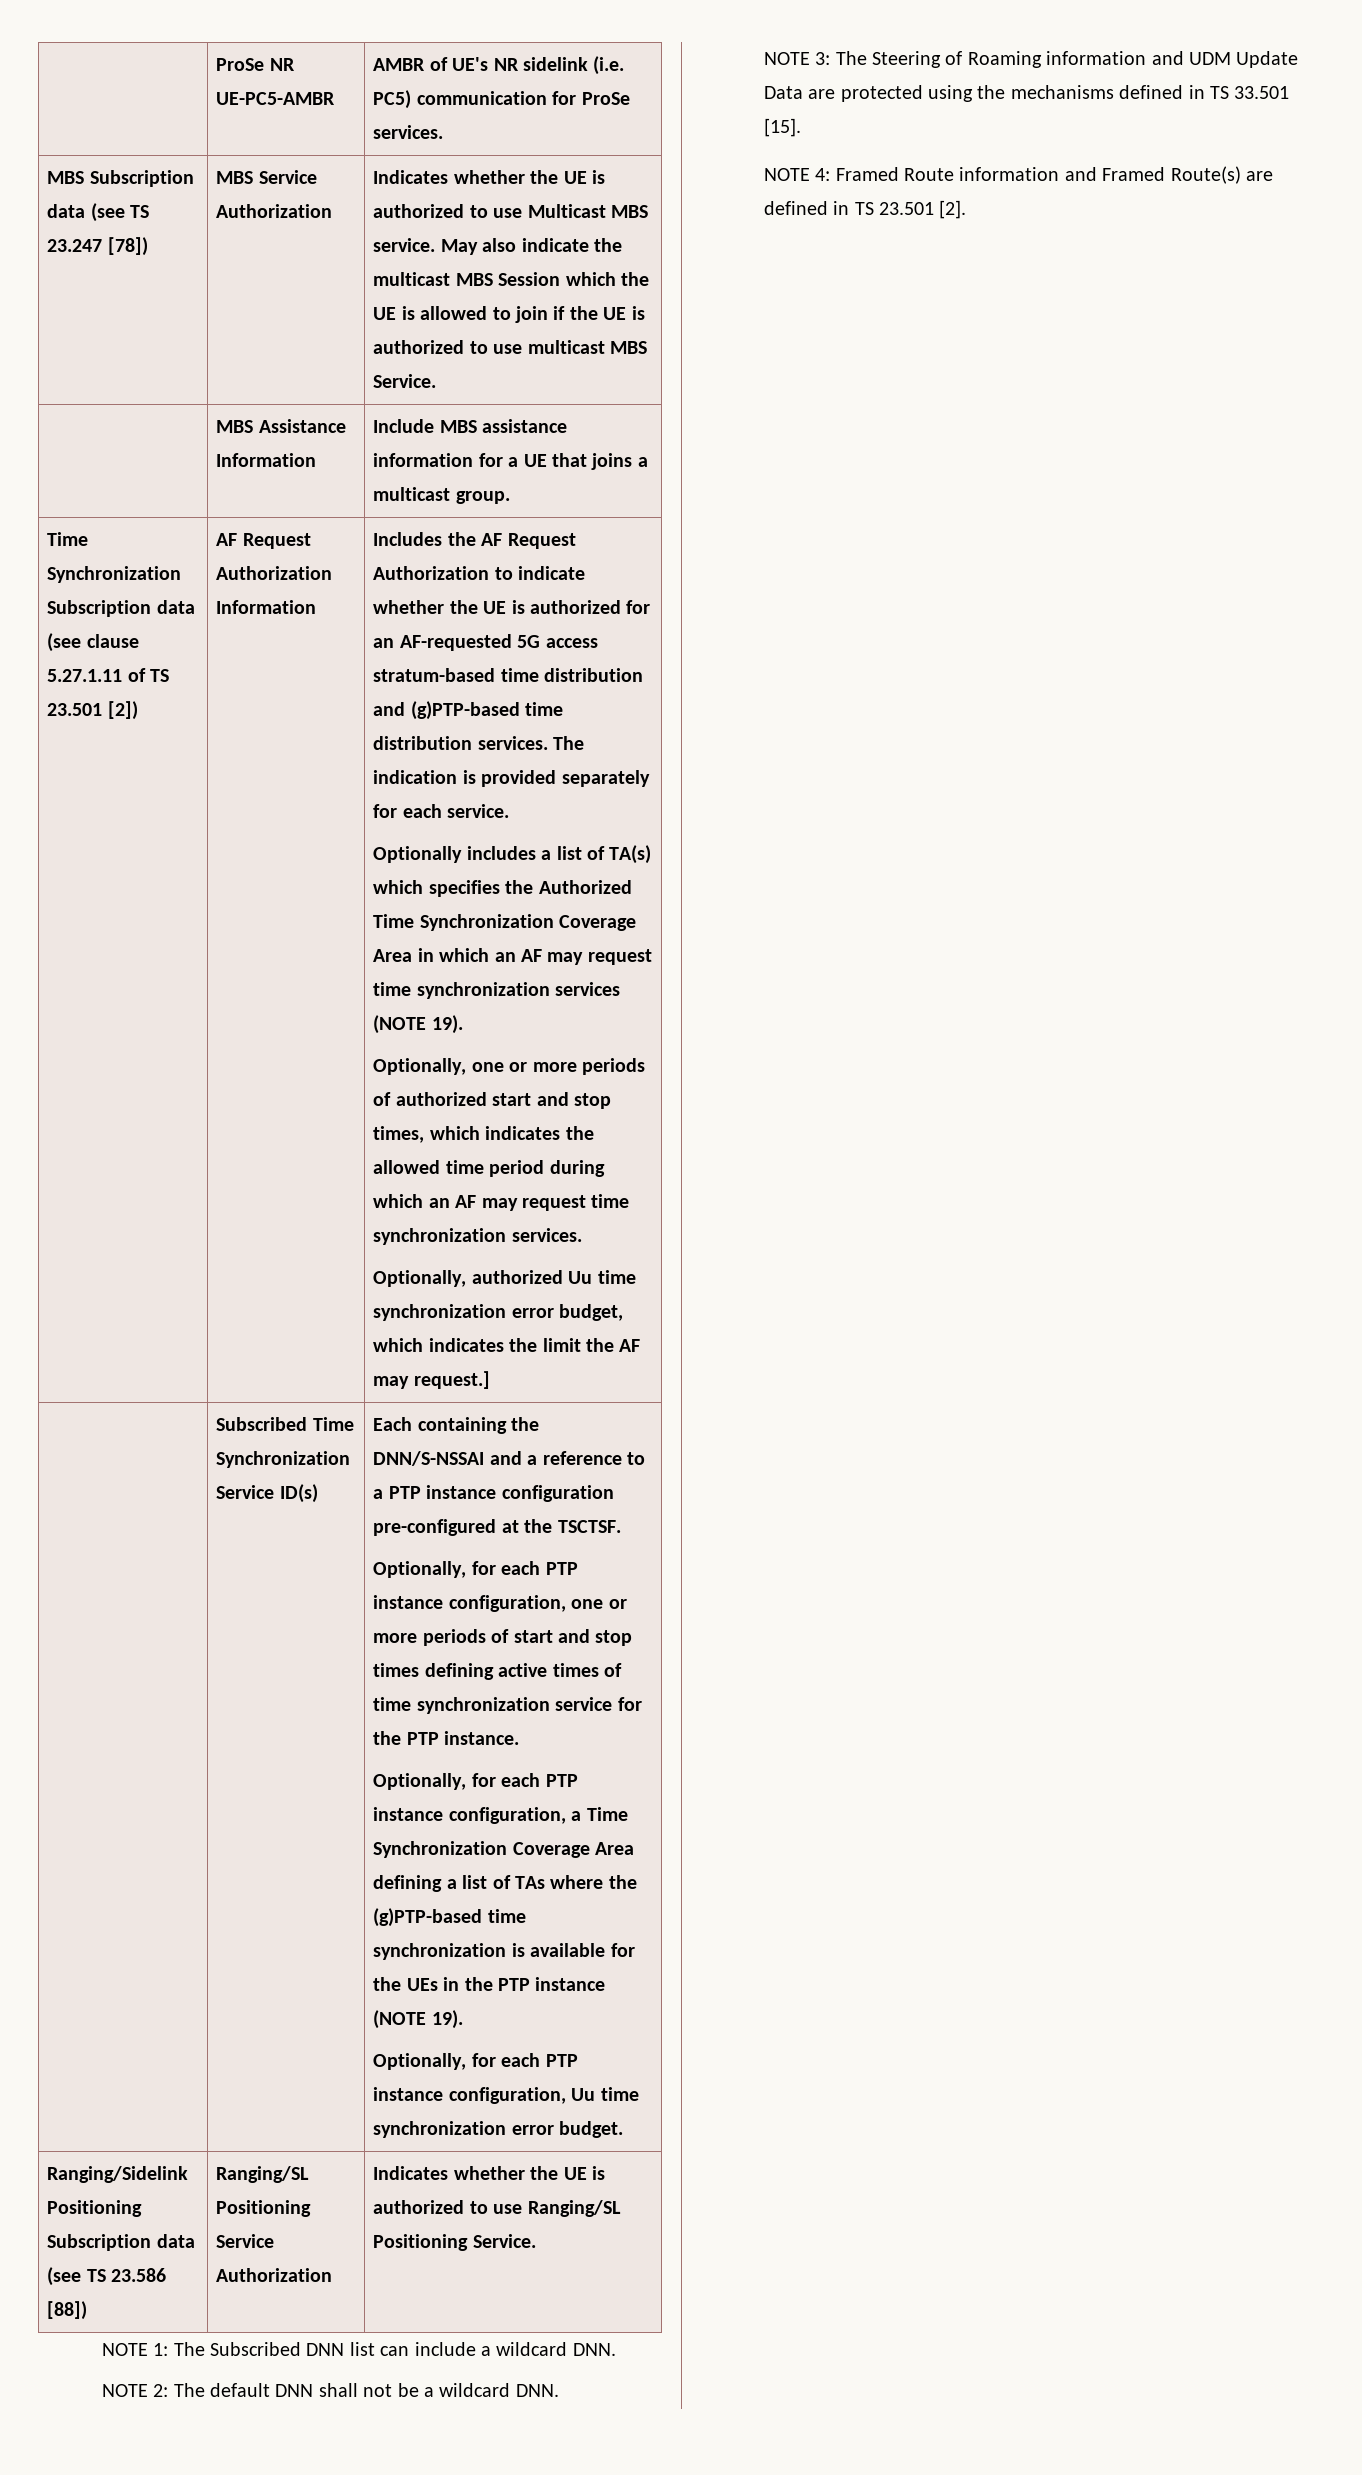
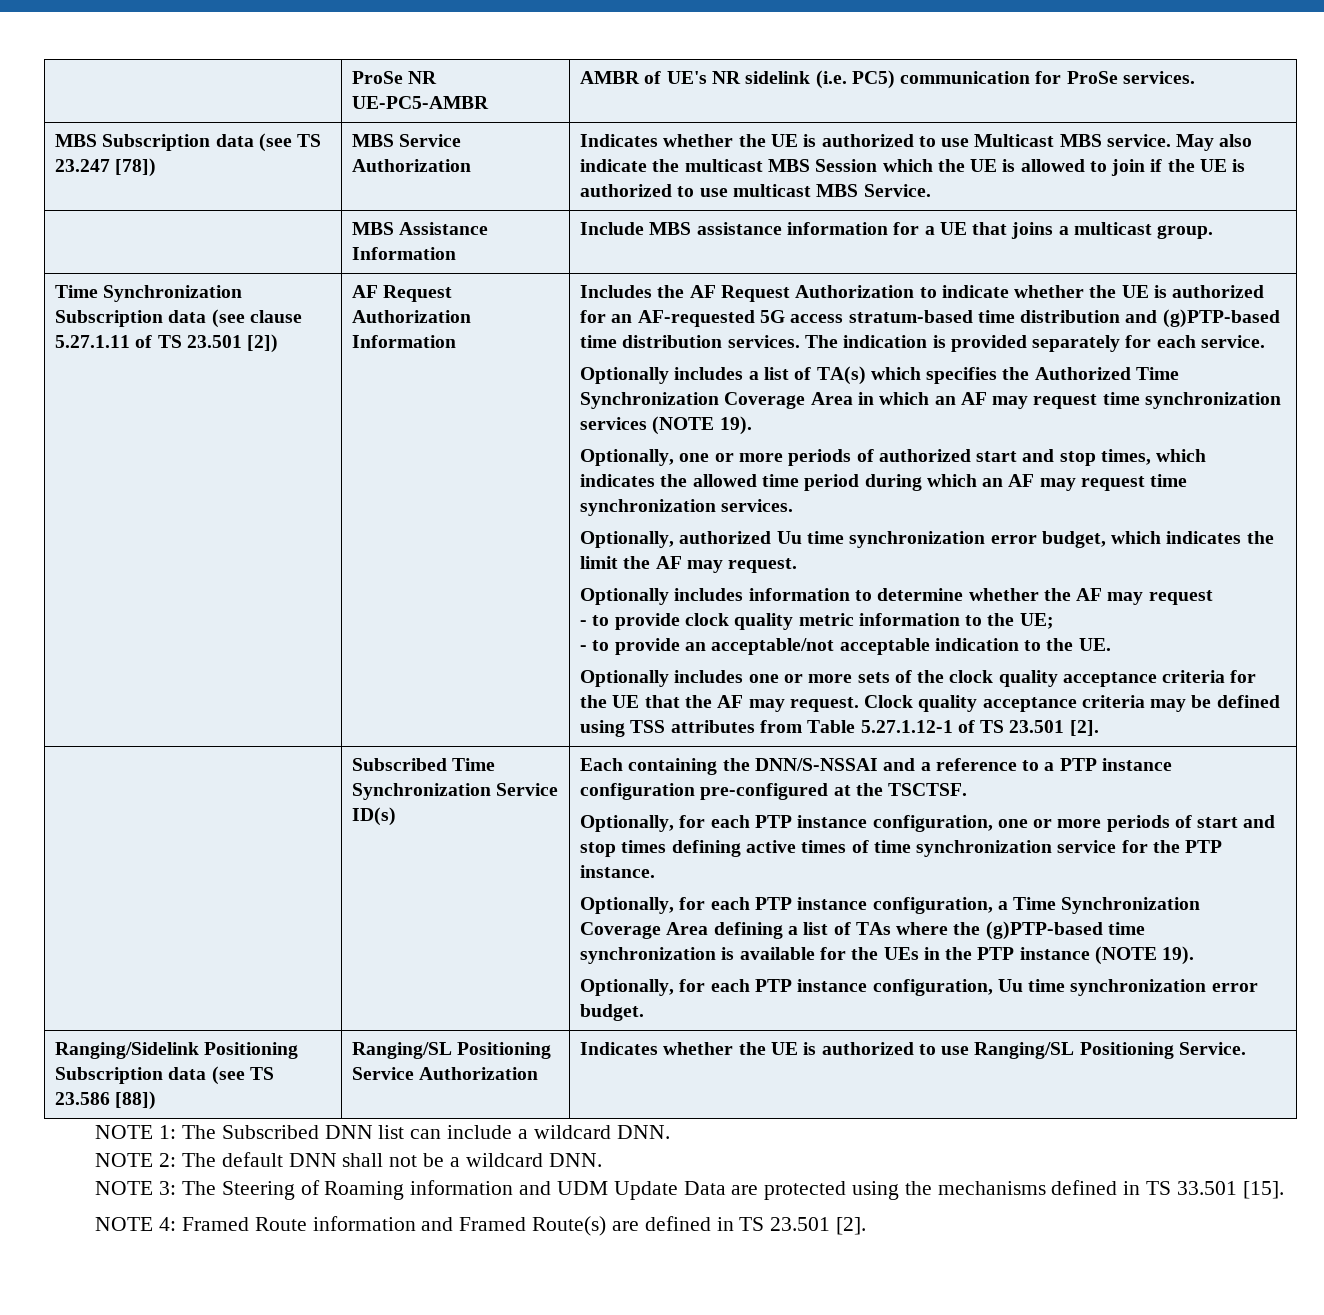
- Optionally, authorized Uu time synchronization error budget, which indicates the limit the AF may request.]
+ Optionally, authorized Uu time synchronization error budget, which indicates the limit the AF may request.
+ Optionally includes information to determine whether the AF may request
+ - to provide clock quality metric information to the UE;
+ - to provide an acceptable/not acceptable indication to the UE.
+ Optionally includes one or more sets of the clock quality acceptance criteria for the UE that the AF may request. Clock quality acceptance criteria may be defined using TSS attributes from Table 5.27.1.12-1 of TS 23.501 [2].

